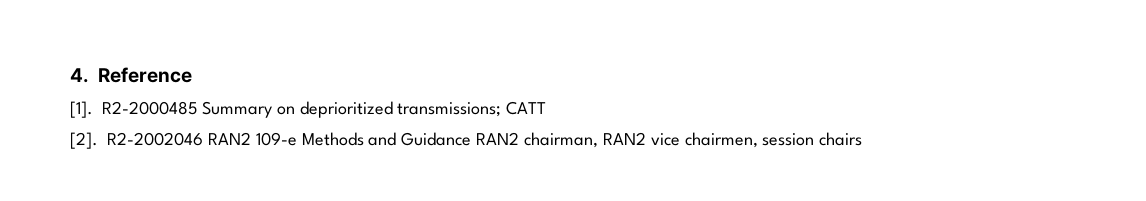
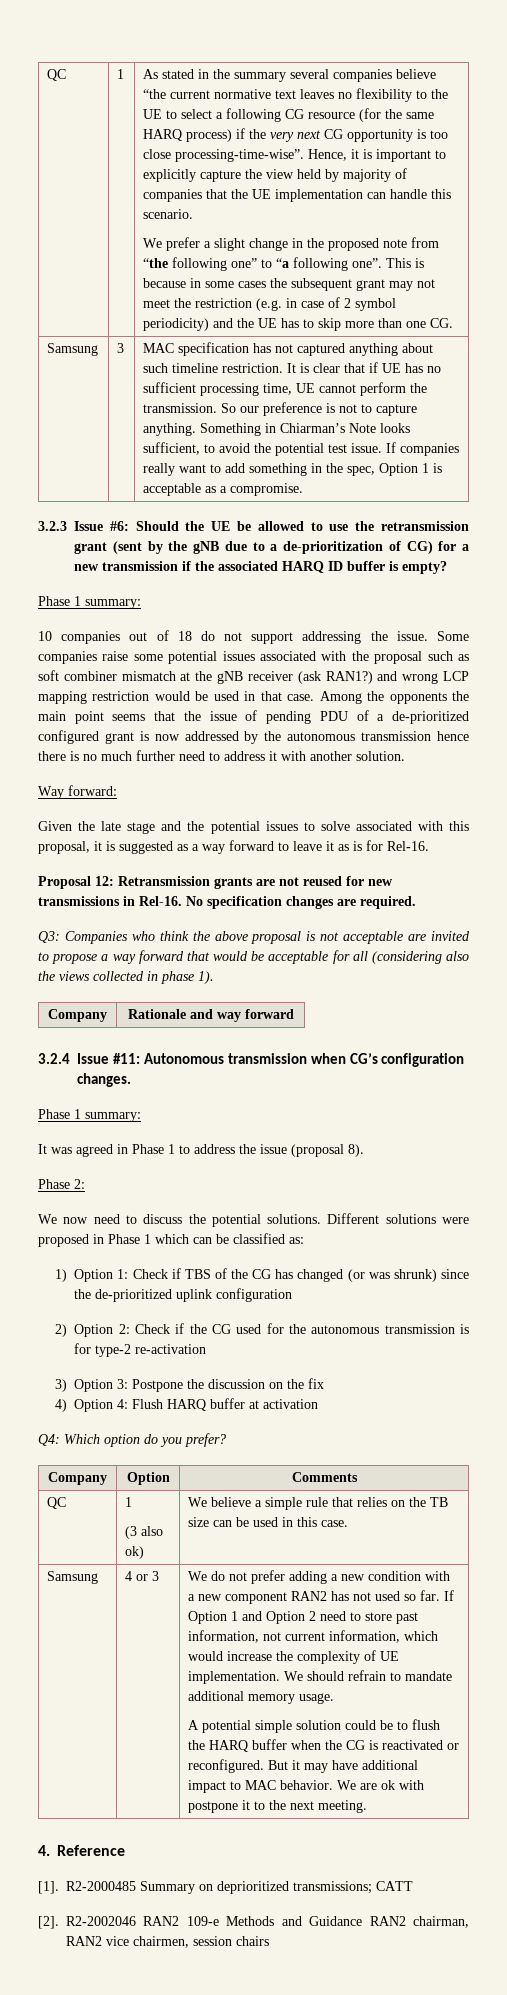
+ QC | 1 | As stated in the summary several companies believe “the current normative text leaves no flexibility to the UE to select a following CG resource (for the same HARQ process) if the very next CG opportunity is too close processing-time-wise”. Hence, it is important to explicitly capture the view held by majority of companies that the UE implementation can handle this scenario.
+ We prefer a slight change in the proposed note from “the following one” to “a following one”. This is because in some cases the subsequent grant may not meet the restriction (e.g. in case of 2 symbol periodicity) and the UE has to skip more than one CG.
+ Samsung | 3 | MAC specification has not captured anything about such timeline restriction. It is clear that if UE has no sufficient processing time, UE cannot perform the transmission. So our preference is not to capture anything. Something in Chiarman’s Note looks sufficient, to avoid the potential test issue. If companies really want to add something in the spec, Option 1 is acceptable as a compromise.
+ 3.2.3 Issue #6: Should the UE be allowed to use the retransmission grant (sent by the gNB due to a de-prioritization of CG) for a new transmission if the associated HARQ ID buffer is empty?
+ Phase 1 summary:
+ 10 companies out of 18 do not support addressing the issue. Some companies raise some potential issues associated with the proposal such as soft combiner mismatch at the gNB receiver (ask RAN1?) and wrong LCP mapping restriction would be used in that case. Among the opponents the main point seems that the issue of pending PDU of a de-prioritized configured grant is now addressed by the autonomous transmission hence there is no much further need to address it with another solution.
+ Way forward:
+ Given the late stage and the potential issues to solve associated with this proposal, it is suggested as a way forward to leave it as is for Rel-16.
+ Proposal 12: Retransmission grants are not reused for new transmissions in Rel-16. No specification changes are required.
+ Q3: Companies who think the above proposal is not acceptable are invited to propose a way forward that would be acceptable for all (considering also the views collected in phase 1).
+ Company | Rationale and way forward
+ 3.2.4 Issue #11: Autonomous transmission when CG’s configuration changes.
+ Phase 1 summary:
+ It was agreed in Phase 1 to address the issue (proposal 8).
+ Phase 2:
+ We now need to discuss the potential solutions. Different solutions were proposed in Phase 1 which can be classified as:
+ 1) Option 1: Check if TBS of the CG has changed (or was shrunk) since the de-prioritized uplink configuration
+ 2) Option 2: Check if the CG used for the autonomous transmission is for type-2 re-activation
+ 3) Option 3: Postpone the discussion on the fix
+ 4) Option 4: Flush HARQ buffer at activation
+ Q4: Which option do you prefer?
+ Company | Option | Comments
+ QC | 1
+ (3 also ok) | We believe a simple rule that relies on the TB size can be used in this case.
+ Samsung | 4 or 3 | We do not prefer adding a new condition with a new component RAN2 has not used so far. If Option 1 and Option 2 need to store past information, not current information, which would increase the complexity of UE implementation. We should refrain to mandate additional memory usage.
+ A potential simple solution could be to flush the HARQ buffer when the CG is reactivated or reconfigured. But it may have additional impact to MAC behavior. We are ok with postpone it to the next meeting.

